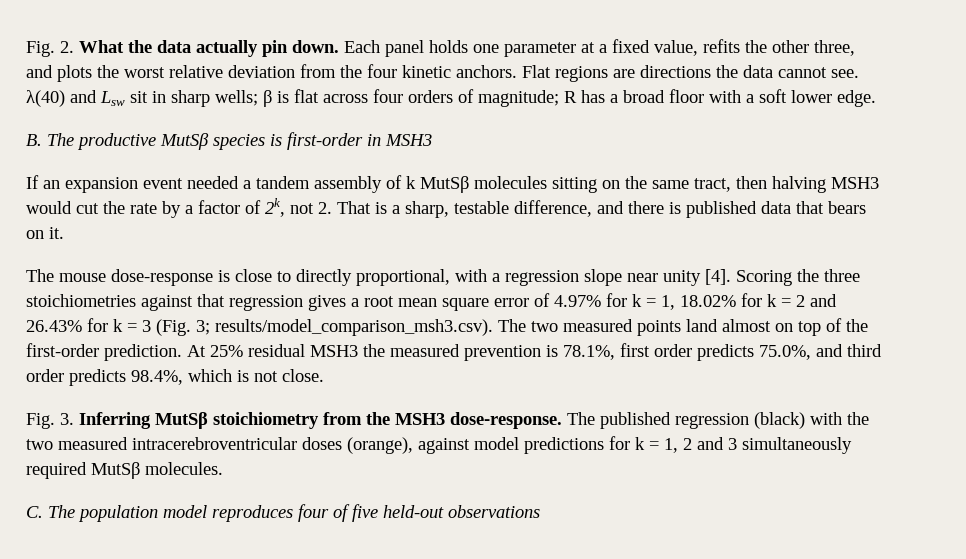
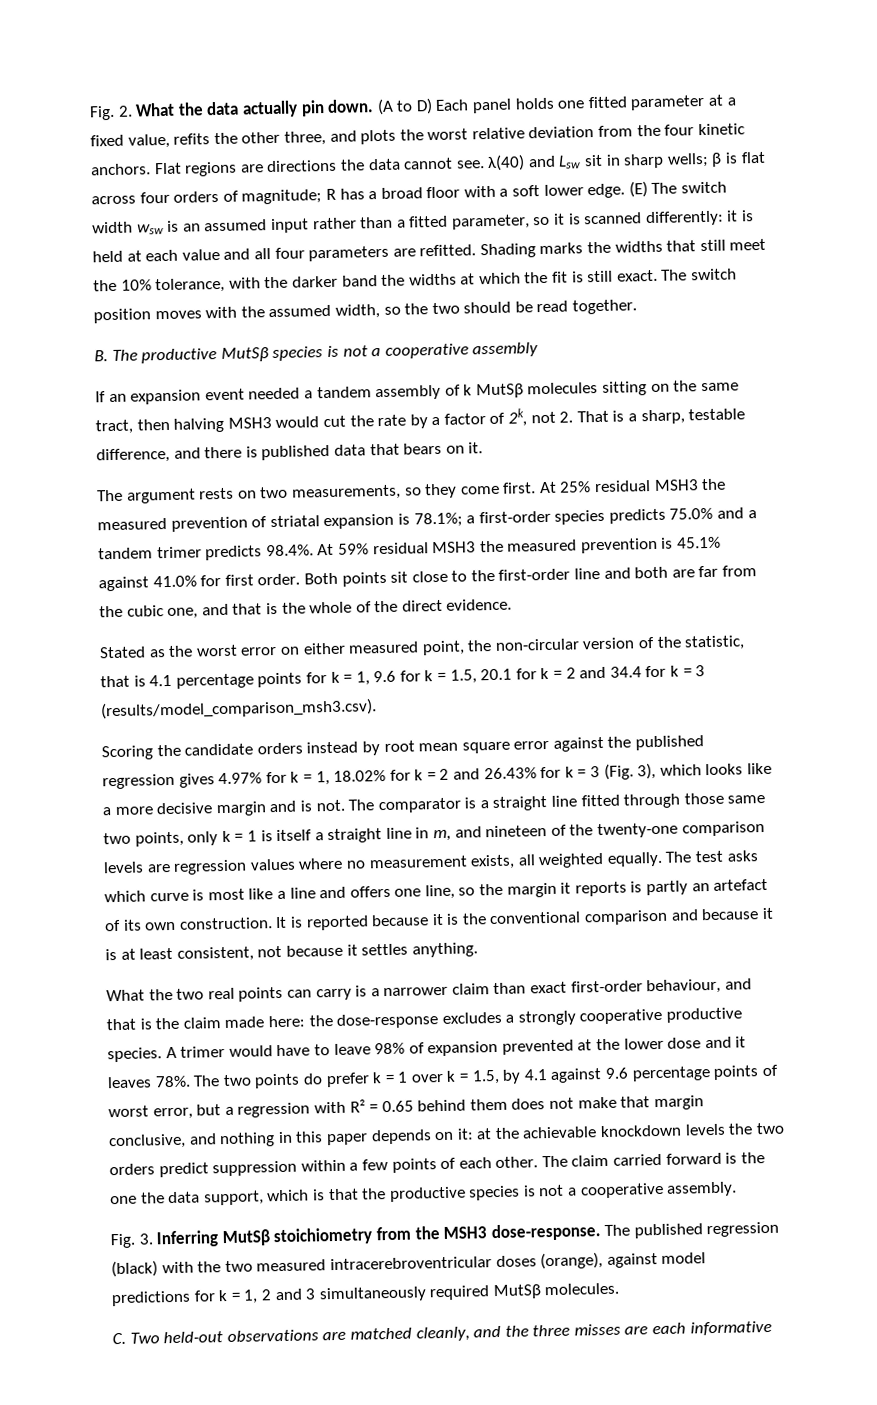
- Each panel holds one parameter at a fixed value, refits the other three, and plots the worst relative deviation from the four kinetic anchors.
+ (A to D) Each panel holds one fitted parameter at a fixed value, refits the other three, and plots the worst relative deviation from the four kinetic anchors.
+ (E) The switch width wsw is an assumed input rather than a fitted parameter, so it is scanned differently: it is held at each value and all four parameters are refitted. Shading marks the widths that still meet the 10% tolerance, with the darker band the widths at which the fit is still exact. The switch position moves with the assumed width, so the two should be read together.
- B. The productive MutSβ species is first-order in MSH3
+ B. The productive MutSβ species is not a cooperative assembly
- The mouse dose-response is close to directly proportional, with a regression slope near unity [4]. Scoring the three stoichiometries against that regression gives a root mean square error of 4.97% for k = 1, 18.02% for k = 2 and 26.43% for k = 3 (Fig. 3; results/model_comparison_msh3.csv). The two measured points land almost on top of the first-order prediction. At 25% residual MSH3 the measured prevention is 78.1%, first order predicts 75.0%, and third order predicts 98.4%, which is not close.
+ The argument rests on two measurements, so they come first. At 25% residual MSH3 the measured prevention of striatal expansion is 78.1%; a first-order species predicts 75.0% and a tandem trimer predicts 98.4%. At 59% residual MSH3 the measured prevention is 45.1% against 41.0% for first order. Both points sit close to the first-order line and both are far from the cubic one, and that is the whole of the direct evidence.
+ Stated as the worst error on either measured point, the non-circular version of the statistic, that is 4.1 percentage points for k = 1, 9.6 for k = 1.5, 20.1 for k = 2 and 34.4 for k = 3 (results/model_comparison_msh3.csv).
+ Scoring the candidate orders instead by root mean square error against the published regression gives 4.97% for k = 1, 18.02% for k = 2 and 26.43% for k = 3 (Fig. 3), which looks like a more decisive margin and is not. The comparator is a straight line fitted through those same two points, only k = 1 is itself a straight line in m, and nineteen of the twenty-one comparison levels are regression values where no measurement exists, all weighted equally. The test asks which curve is most like a line and offers one line, so the margin it reports is partly an artefact of its own construction. It is reported because it is the conventional comparison and because it is at least consistent, not because it settles anything.
+ What the two real points can carry is a narrower claim than exact first-order behaviour, and that is the claim made here: the dose-response excludes a strongly cooperative productive species. A trimer would have to leave 98% of expansion prevented at the lower dose and it leaves 78%. The two points do prefer k = 1 over k = 1.5, by 4.1 against 9.6 percentage points of worst error, but a regression with R² = 0.65 behind them does not make that margin conclusive, and nothing in this paper depends on it: at the achievable knockdown levels the two orders predict suppression within a few points of each other. The claim carried forward is the one the data support, which is that the productive species is not a cooperative assembly.
- C. The population model reproduces four of five held-out observations
+ C. Two held-out observations are matched cleanly, and the three misses are each informative

